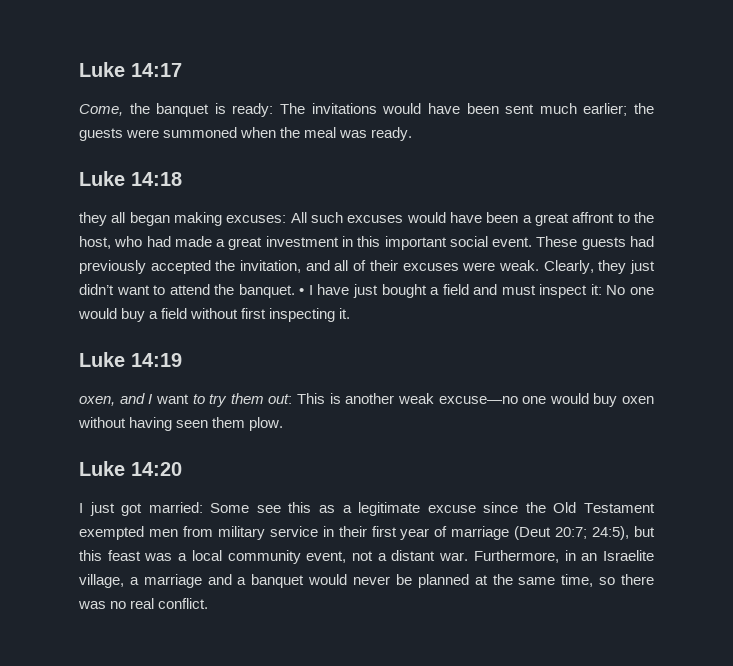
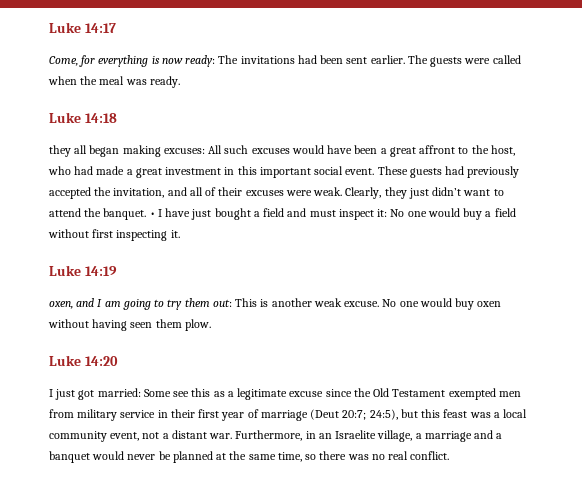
- Come, the banquet is ready: The invitations would have been sent much earlier; the guests were summoned when the meal was ready.
+ Come, for everything is now ready: The invitations had been sent earlier. The guests were called when the meal was ready.
- oxen, and I want to try them out: This is another weak excuse—no one would buy oxen without having seen them plow.
+ oxen, and I am going to try them out: This is another weak excuse. No one would buy oxen without having seen them plow.

